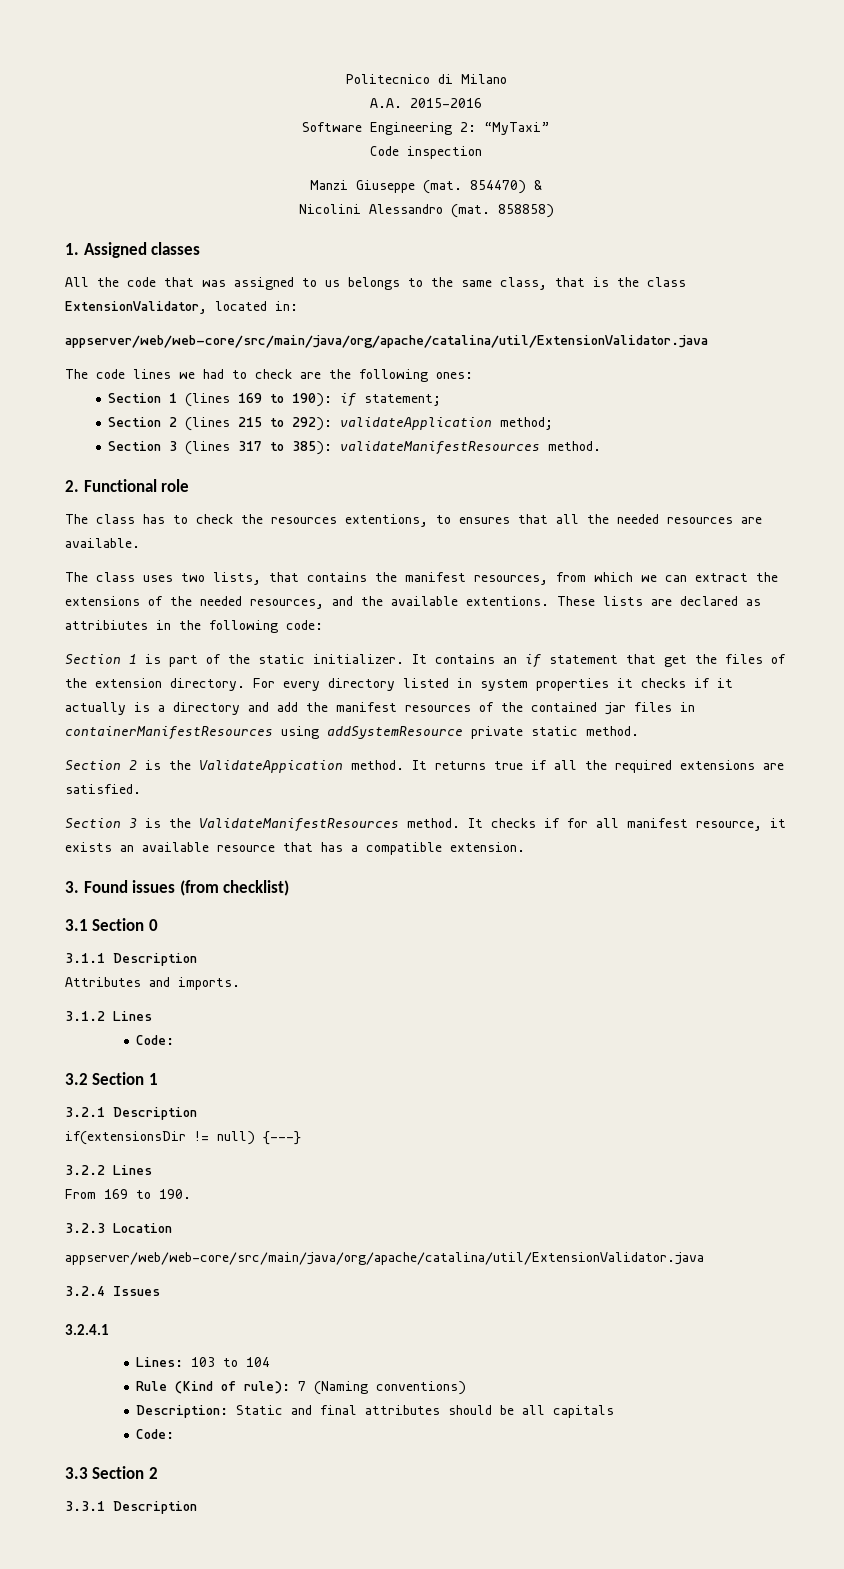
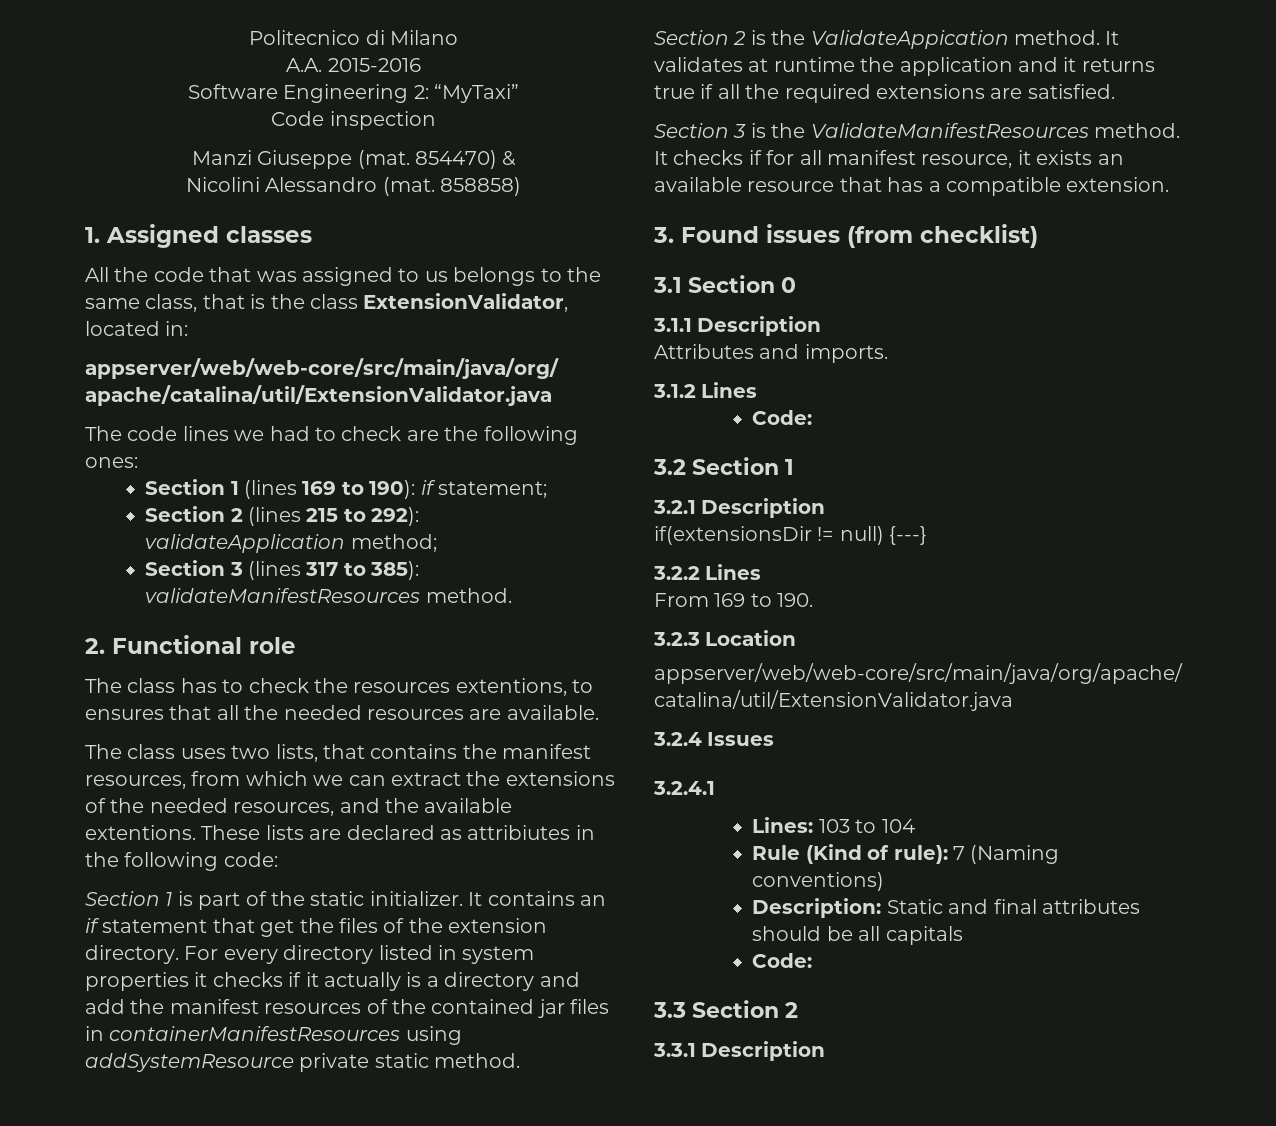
- It returns true if all the required extensions are satisfied.
+ It validates at runtime the application and it returns true if all the required extensions are satisfied.

